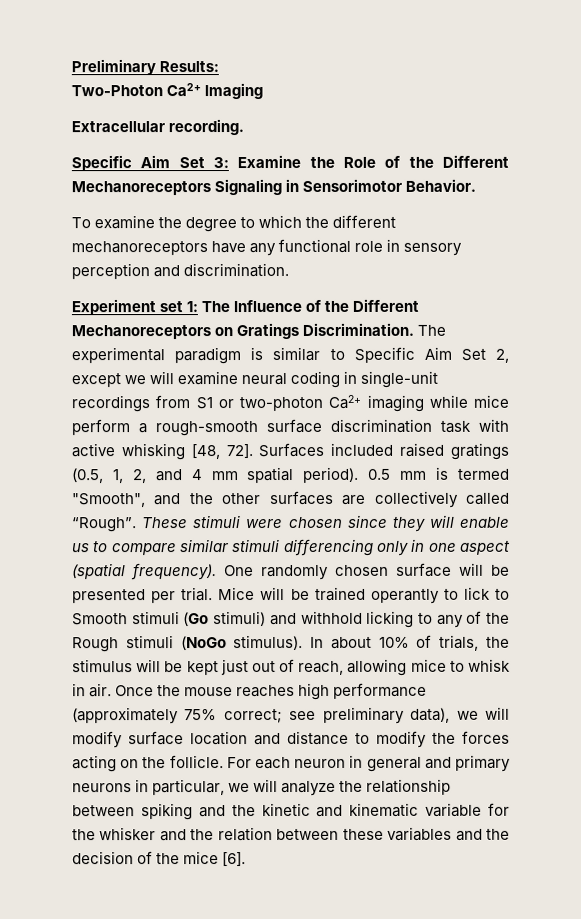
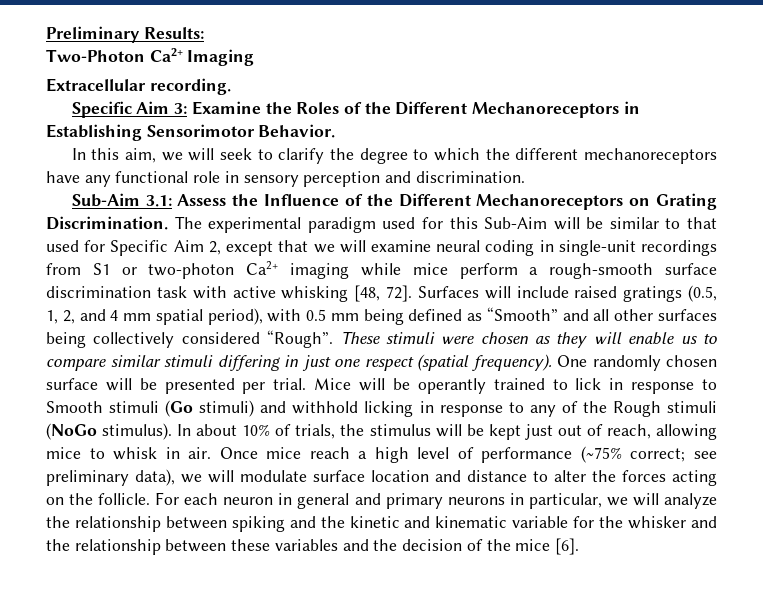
- Specific Aim Set 3: Examine the Role of the Different Mechanoreceptors Signaling in Sensorimotor Behavior.
+ Specific Aim 3: Examine the Roles of the Different Mechanoreceptors in Establishing Sensorimotor Behavior.
- To examine the degree to which the different mechanoreceptors have any functional role in sensory perception and discrimination.
+ In this aim, we will seek to clarify the degree to which the different mechanoreceptors have any functional role in sensory perception and discrimination.
- Experiment set 1: The Influence of the Different Mechanoreceptors on Gratings Discrimination.
+ Sub-Aim 3.1: Assess the Influence of the Different Mechanoreceptors on Grating Discrimination.
- The experimental paradigm is similar to Specific Aim Set 2, except we will examine neural coding in single-unit recordings from S1 or two-photon Ca2+ imaging while mice perform a rough-smooth surface discrimination task with active whisking [48, 72].
+ The experimental paradigm used for this Sub-Aim will be similar to that used for Specific Aim 2, except that we will examine neural coding in single-unit recordings from S1 or two-photon Ca2+ imaging while mice perform a rough-smooth surface discrimination task with active whisking [48, 72].
- Surfaces included raised gratings (0.5, 1, 2, and 4 mm spatial period). 0.5 mm is termed "Smooth", and the other surfaces are collectively called “Rough”.
+ Surfaces will include raised gratings (0.5, 1, 2, and 4 mm spatial period), with 0.5 mm being defined as “Smooth” and all other surfaces being collectively considered “Rough”.
- These stimuli were chosen since they will enable us to compare similar stimuli differencing only in one aspect (spatial frequency).
+ These stimuli were chosen as they will enable us to compare similar stimuli differing in just one respect (spatial frequency).
- Mice will be trained operantly to lick to Smooth stimuli (Go stimuli) and withhold licking to any of the Rough stimuli (NoGo stimulus).
+ Mice will be operantly trained to lick in response to Smooth stimuli (Go stimuli) and withhold licking in response to any of the Rough stimuli (NoGo stimulus).
- Once the mouse reaches high performance (approximately 75% correct; see preliminary data), we will modify surface location and distance to modify the forces acting on the follicle.
+ Once mice reach a high level of performance (~75% correct; see preliminary data), we will modulate surface location and distance to alter the forces acting on the follicle.
- For each neuron in general and primary neurons in particular, we will analyze the relationship between spiking and the kinetic and kinematic variable for the whisker and the relation between these variables and the decision of the mice [6].
+ For each neuron in general and primary neurons in particular, we will analyze the relationship between spiking and the kinetic and kinematic variable for the whisker and the relationship between these variables and the decision of the mice [6].

